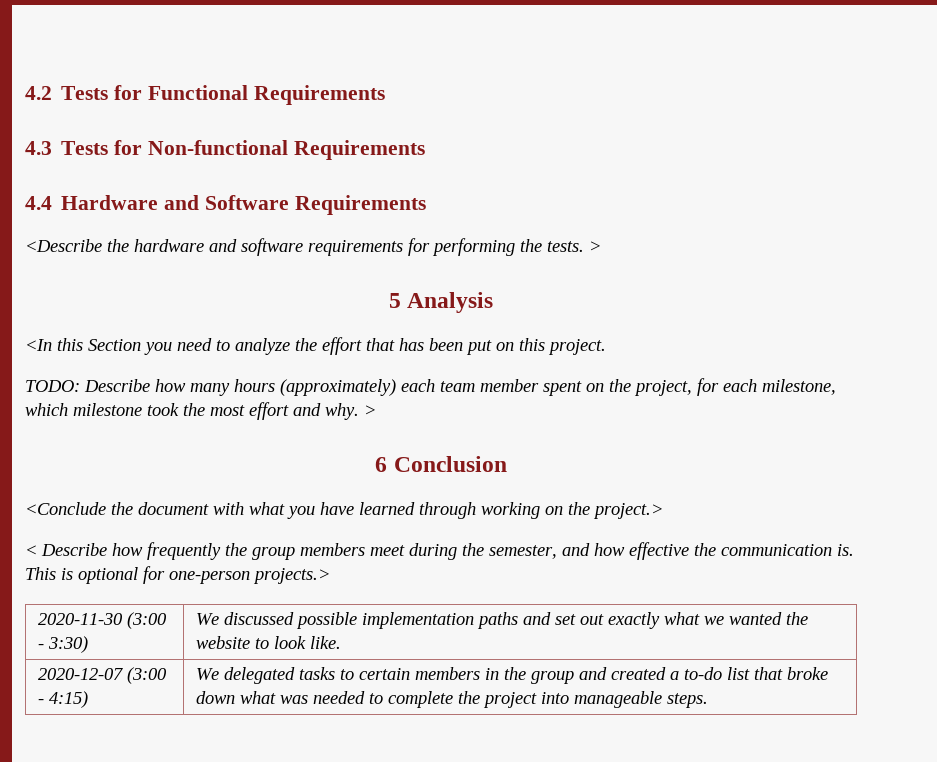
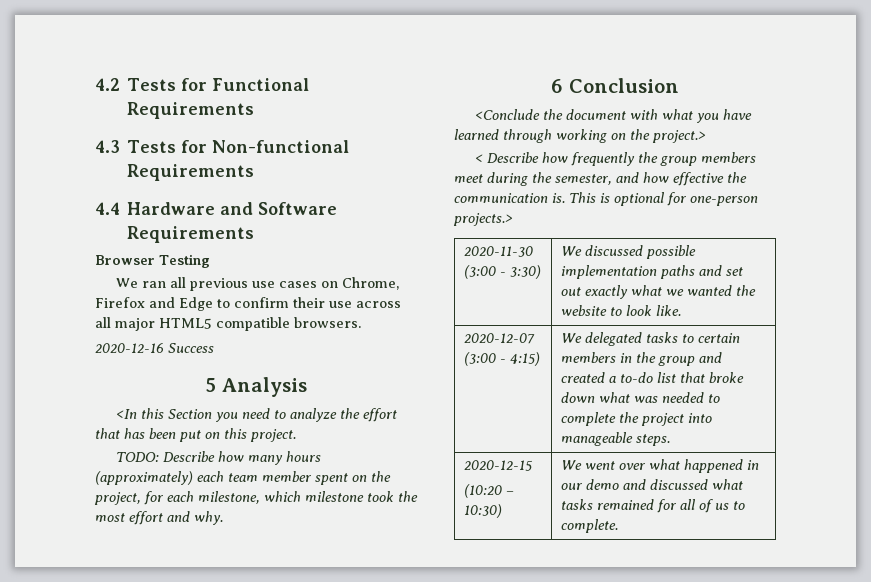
- <Describe the hardware and software requirements for performing the tests. >
+ Browser Testing
+ We ran all previous use cases on Chrome, Firefox and Edge to confirm their use across all major HTML5 compatible browsers.
+ 2020-12-16 Success
- TODO: Describe how many hours (approximately) each team member spent on the project, for each milestone, which milestone took the most effort and why. >
+ TODO: Describe how many hours (approximately) each team member spent on the project, for each milestone, which milestone took the most effort and why.
+ 2020-12-15
+ (10:20 – 10:30) | We went over what happened in our demo and discussed what tasks remained for all of us to complete.

